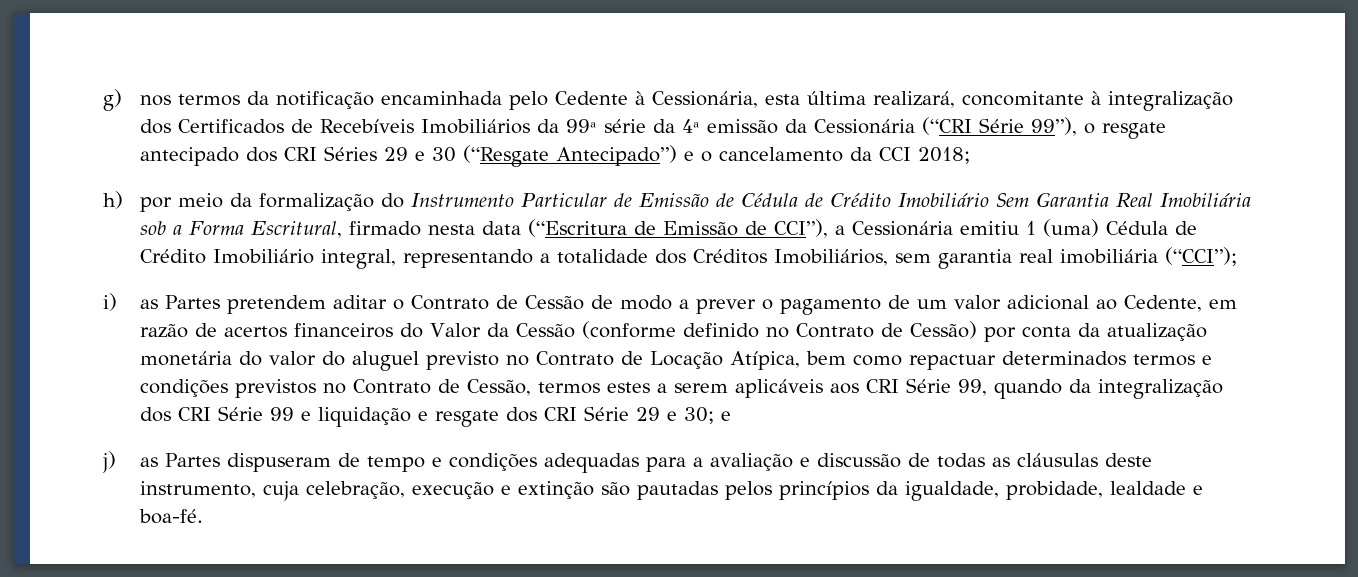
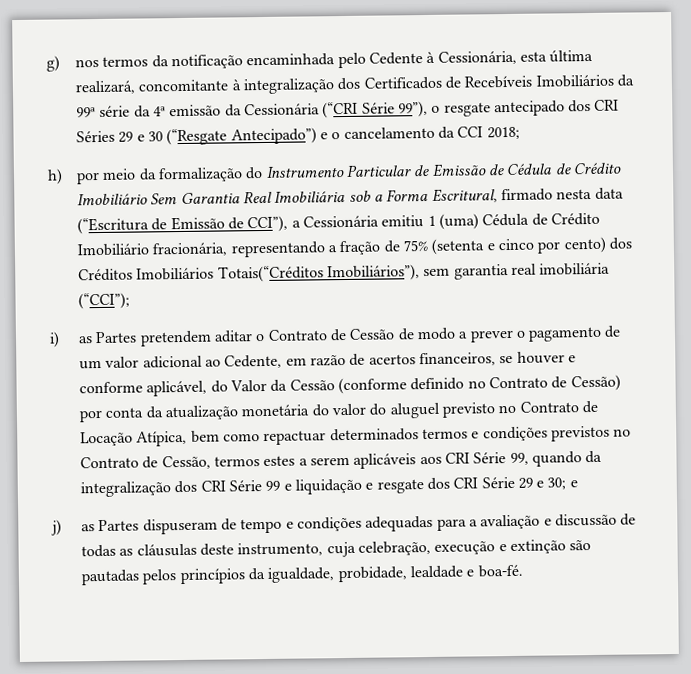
- h) por meio da formalização do Instrumento Particular de Emissão de Cédula de Crédito Imobiliário Sem Garantia Real Imobiliária sob a Forma Escritural, firmado nesta data (“Escritura de Emissão de CCI”), a Cessionária emitiu 1 (uma) Cédula de Crédito Imobiliário integral, representando a totalidade dos Créditos Imobiliários, sem garantia real imobiliária (“CCI”);
+ h) por meio da formalização do Instrumento Particular de Emissão de Cédula de Crédito Imobiliário Sem Garantia Real Imobiliária sob a Forma Escritural, firmado nesta data (“Escritura de Emissão de CCI”), a Cessionária emitiu 1 (uma) Cédula de Crédito Imobiliário fracionária, representando a fração de 75% (setenta e cinco por cento) dos Créditos Imobiliários Totais(“Créditos Imobiliários”), sem garantia real imobiliária (“CCI”);
- i) as Partes pretendem aditar o Contrato de Cessão de modo a prever o pagamento de um valor adicional ao Cedente, em razão de acertos financeiros do Valor da Cessão (conforme definido no Contrato de Cessão) por conta da atualização monetária do valor do aluguel previsto no Contrato de Locação Atípica, bem como repactuar determinados termos e condições previstos no Contrato de Cessão, termos estes a serem aplicáveis aos CRI Série 99, quando da integralização dos CRI Série 99 e liquidação e resgate dos CRI Série 29 e 30;
+ i) as Partes pretendem aditar o Contrato de Cessão de modo a prever o pagamento de um valor adicional ao Cedente, em razão de acertos financeiros, se houver e conforme aplicável, do Valor da Cessão (conforme definido no Contrato de Cessão) por conta da atualização monetária do valor do aluguel previsto no Contrato de Locação Atípica, bem como repactuar determinados termos e condições previstos no Contrato de Cessão, termos estes a serem aplicáveis aos CRI Série 99, quando da integralização dos CRI Série 99 e liquidação e resgate dos CRI Série 29 e 30;

